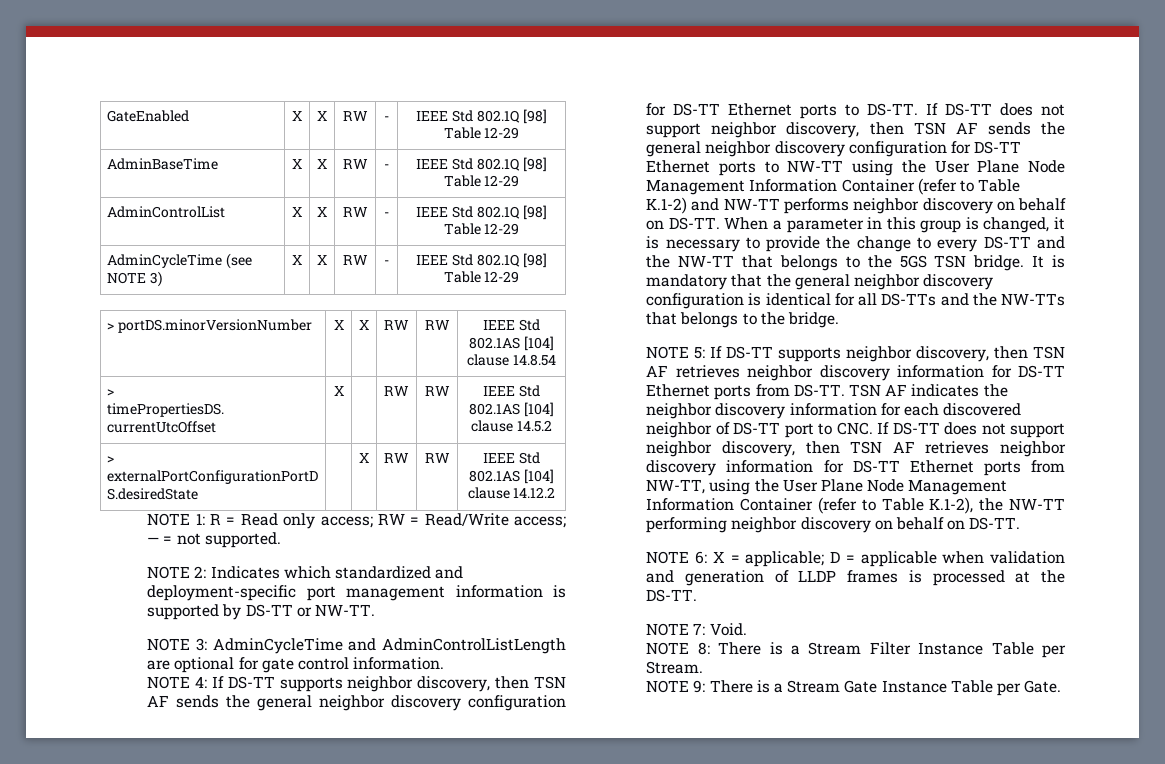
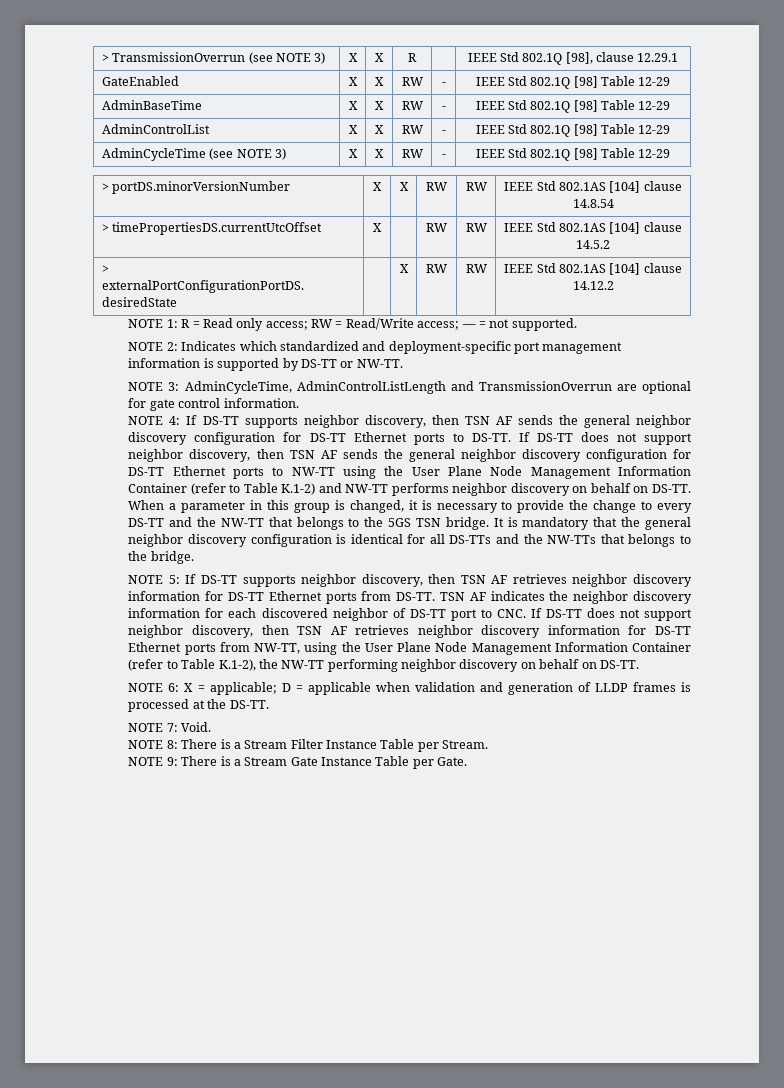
+ > TransmissionOverrun (see NOTE 3) | X | X | R | | IEEE Std 802.1Q [98], clause 12.29.1
- NOTE 3: AdminCycleTime and AdminControlListLength are optional for gate control information.
+ NOTE 3: AdminCycleTime, AdminControlListLength and TransmissionOverrun are optional for gate control information.

